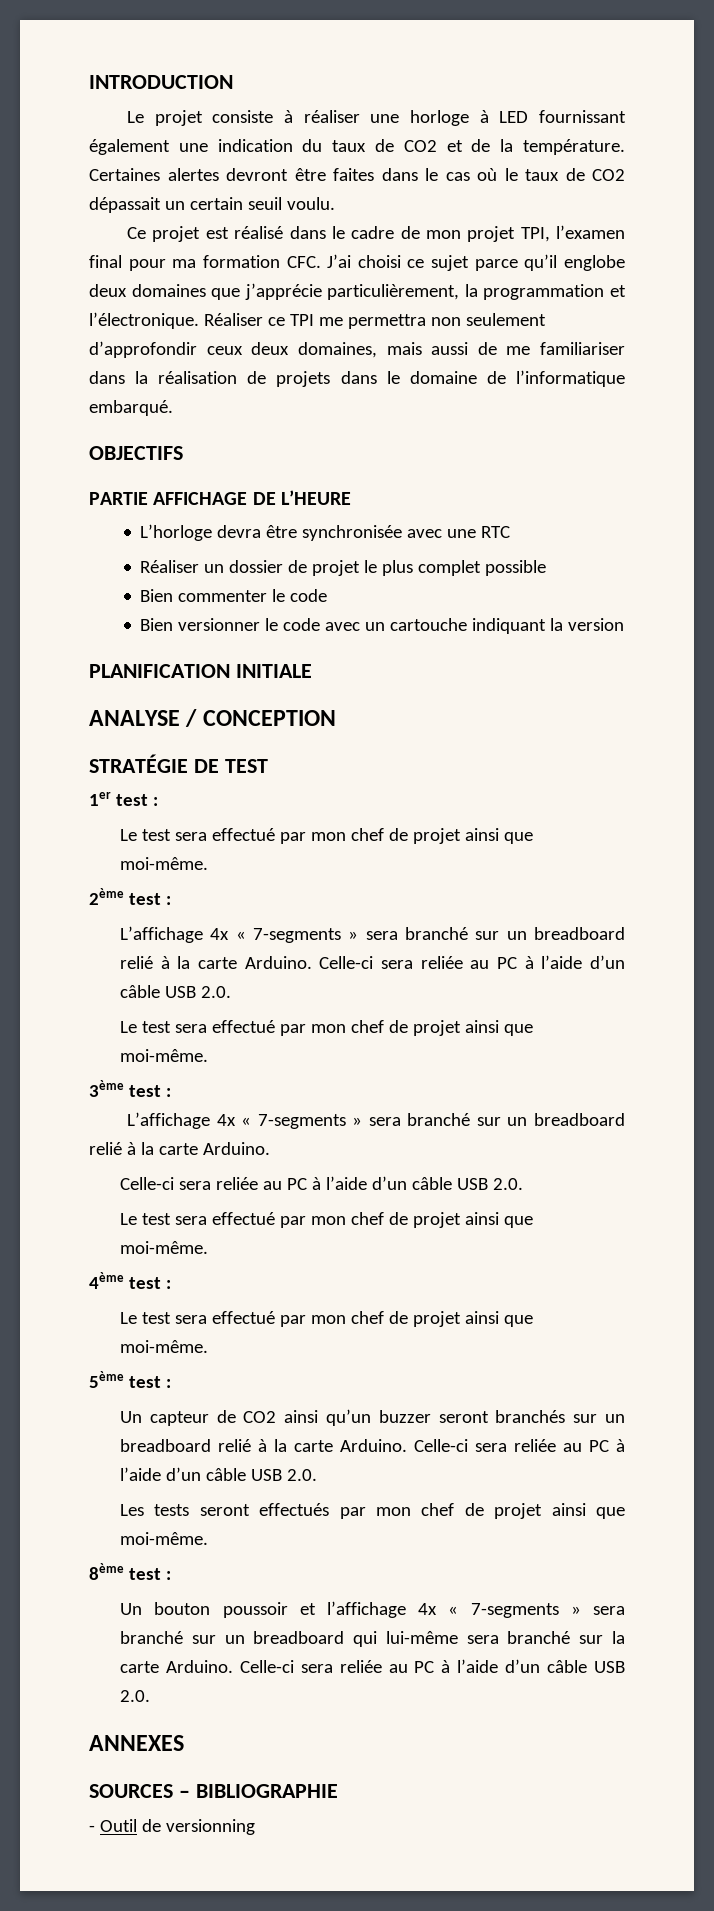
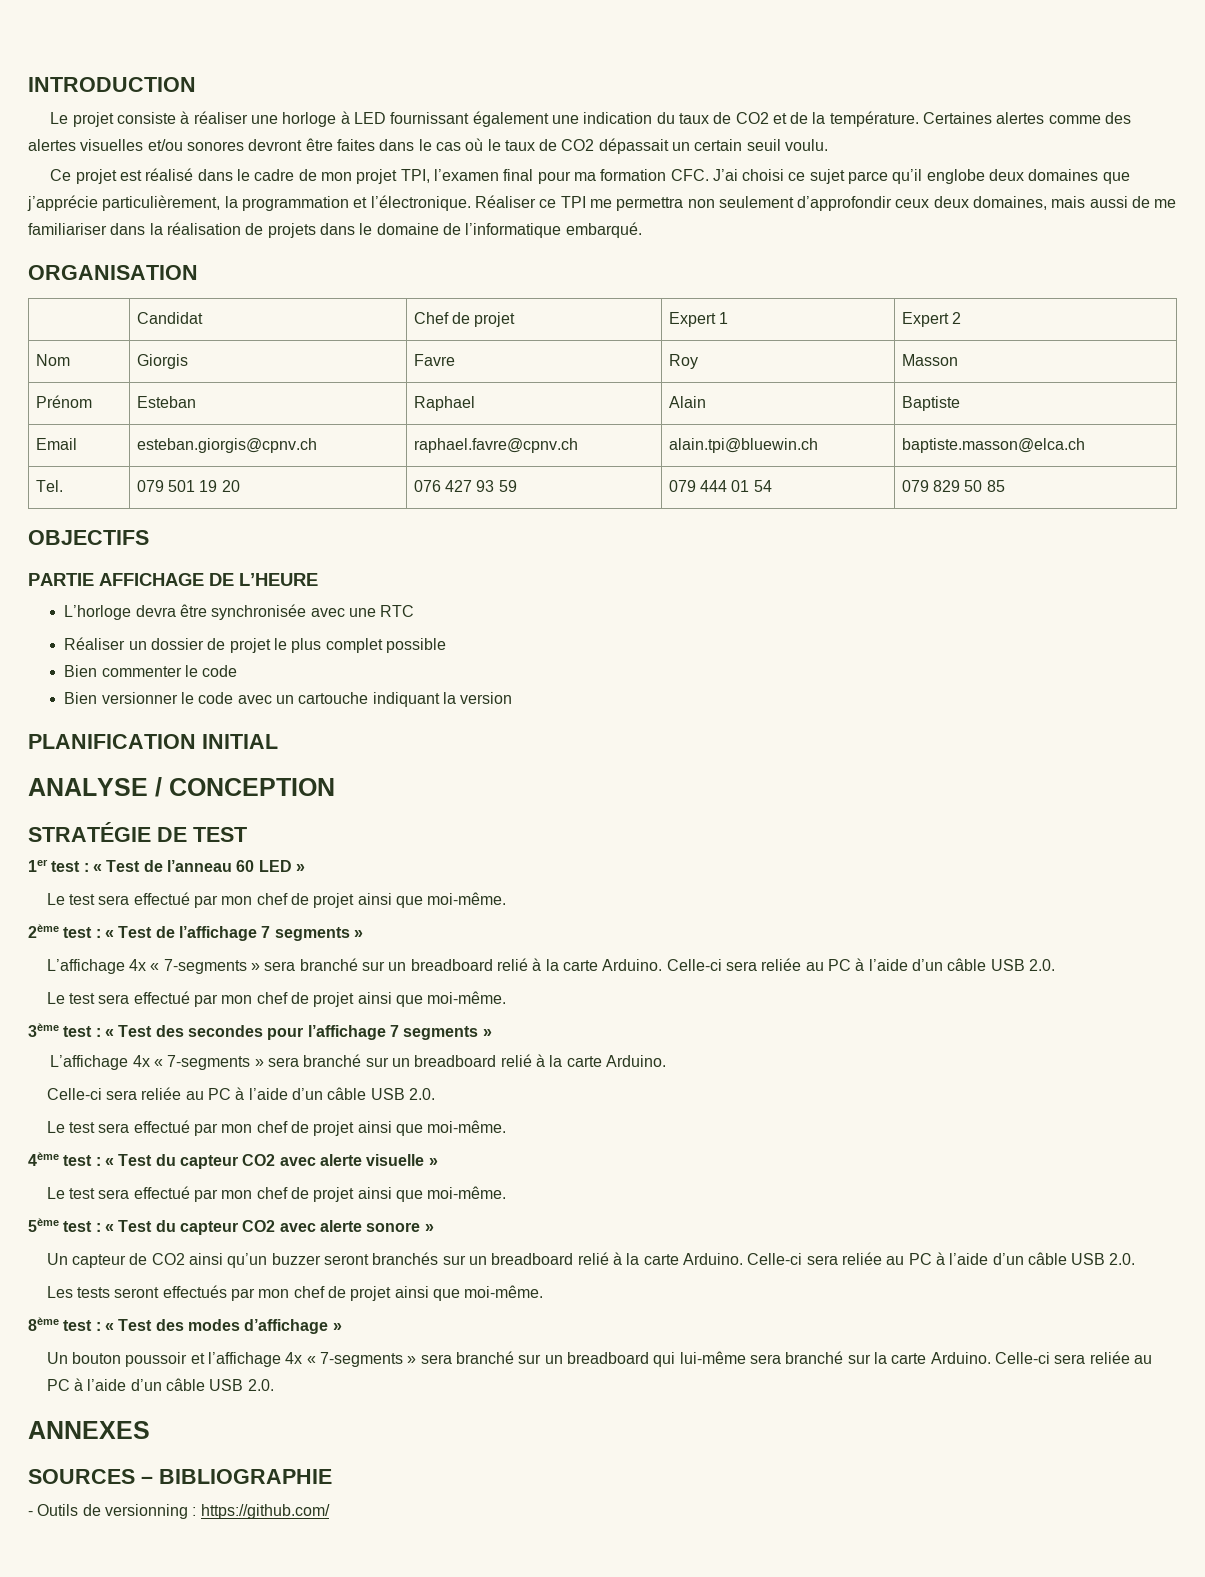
- Certaines alertes devront être faites dans le cas où le taux de CO2 dépassait un certain seuil voulu.
+ Certaines alertes comme des alertes visuelles et/ou sonores devront être faites dans le cas où le taux de CO2 dépassait un certain seuil voulu.
+ ORGANISATION
+ | Candidat | Chef de projet | Expert 1 | Expert 2
+ Nom | Giorgis | Favre | Roy | Masson
+ Prénom | Esteban | Raphael | Alain | Baptiste
+ Email | esteban.giorgis@cpnv.ch | raphael.favre@cpnv.ch | alain.tpi@bluewin.ch | baptiste.masson@elca.ch
+ Tel. | 079 501 19 20 | 076 427 93 59 | 079 444 01 54 | 079 829 50 85
- PLANIFICATION INITIALE
+ PLANIFICATION INITIAL
- 1er test :
+ 1er test : « Test de l’anneau 60 LED »
- 2ème test :
+ 2ème test : « Test de l’affichage 7 segments »
- 3ème test :
+ 3ème test : « Test des secondes pour l’affichage 7 segments »
- 4ème test :
+ 4ème test : « Test du capteur CO2 avec alerte visuelle »
- 5ème test :
+ 5ème test : « Test du capteur CO2 avec alerte sonore »
- 8ème test :
+ 8ème test : « Test des modes d’affichage »
- - Outil de versionning
+ - Outils de versionning : https://github.com/

